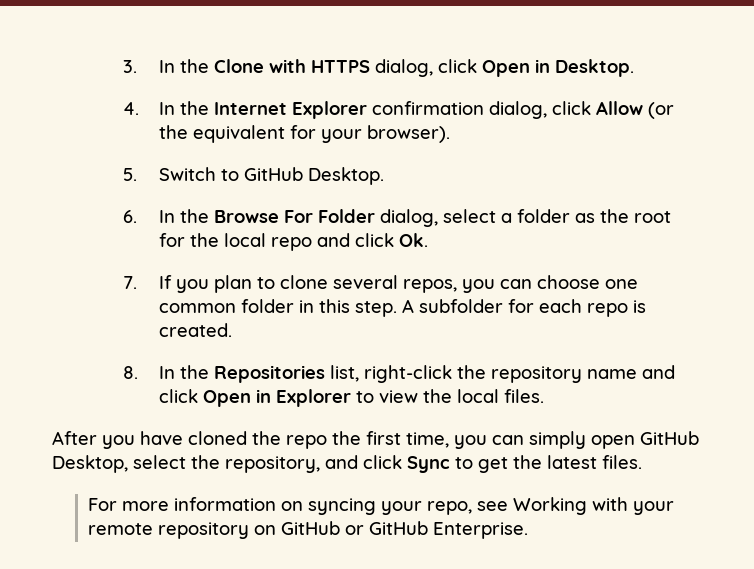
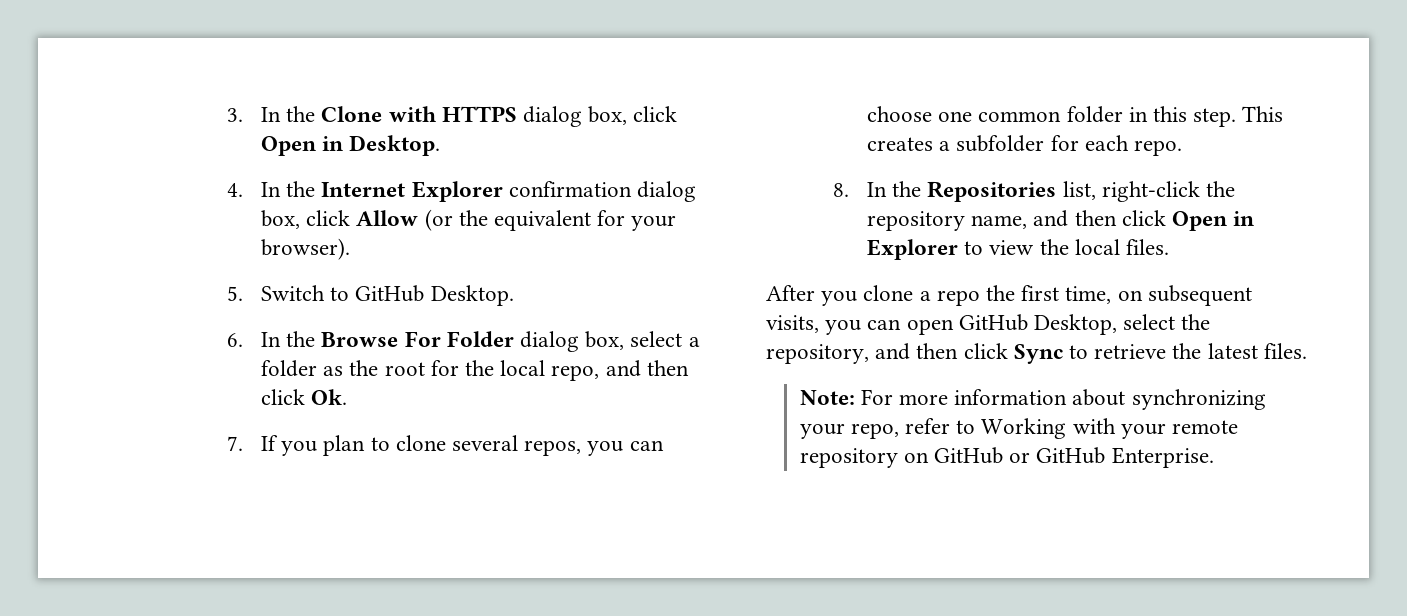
- 3. In the Clone with HTTPS dialog, click Open in Desktop.
+ 3. In the Clone with HTTPS dialog box, click Open in Desktop.
- 4. In the Internet Explorer confirmation dialog, click Allow (or the equivalent for your browser).
+ 4. In the Internet Explorer confirmation dialog box, click Allow (or the equivalent for your browser).
- 6. In the Browse For Folder dialog, select a folder as the root for the local repo and click Ok.
+ 6. In the Browse For Folder dialog box, select a folder as the root for the local repo, and then click Ok.
- A subfolder for each repo is created.
+ This creates a subfolder for each repo.
- 8. In the Repositories list, right-click the repository name and click Open in Explorer to view the local files.
+ 8. In the Repositories list, right-click the repository name, and then click Open in Explorer to view the local files.
- After you have cloned the repo the first time, you can simply open GitHub Desktop, select the repository, and click Sync to get the latest files.
+ After you clone a repo the first time, on subsequent visits, you can open GitHub Desktop, select the repository, and then click Sync to retrieve the latest files.
- For more information on syncing your repo, see Working with your remote repository on GitHub or GitHub Enterprise.
+ Note: For more information about synchronizing your repo, refer to Working with your remote repository on GitHub or GitHub Enterprise.

